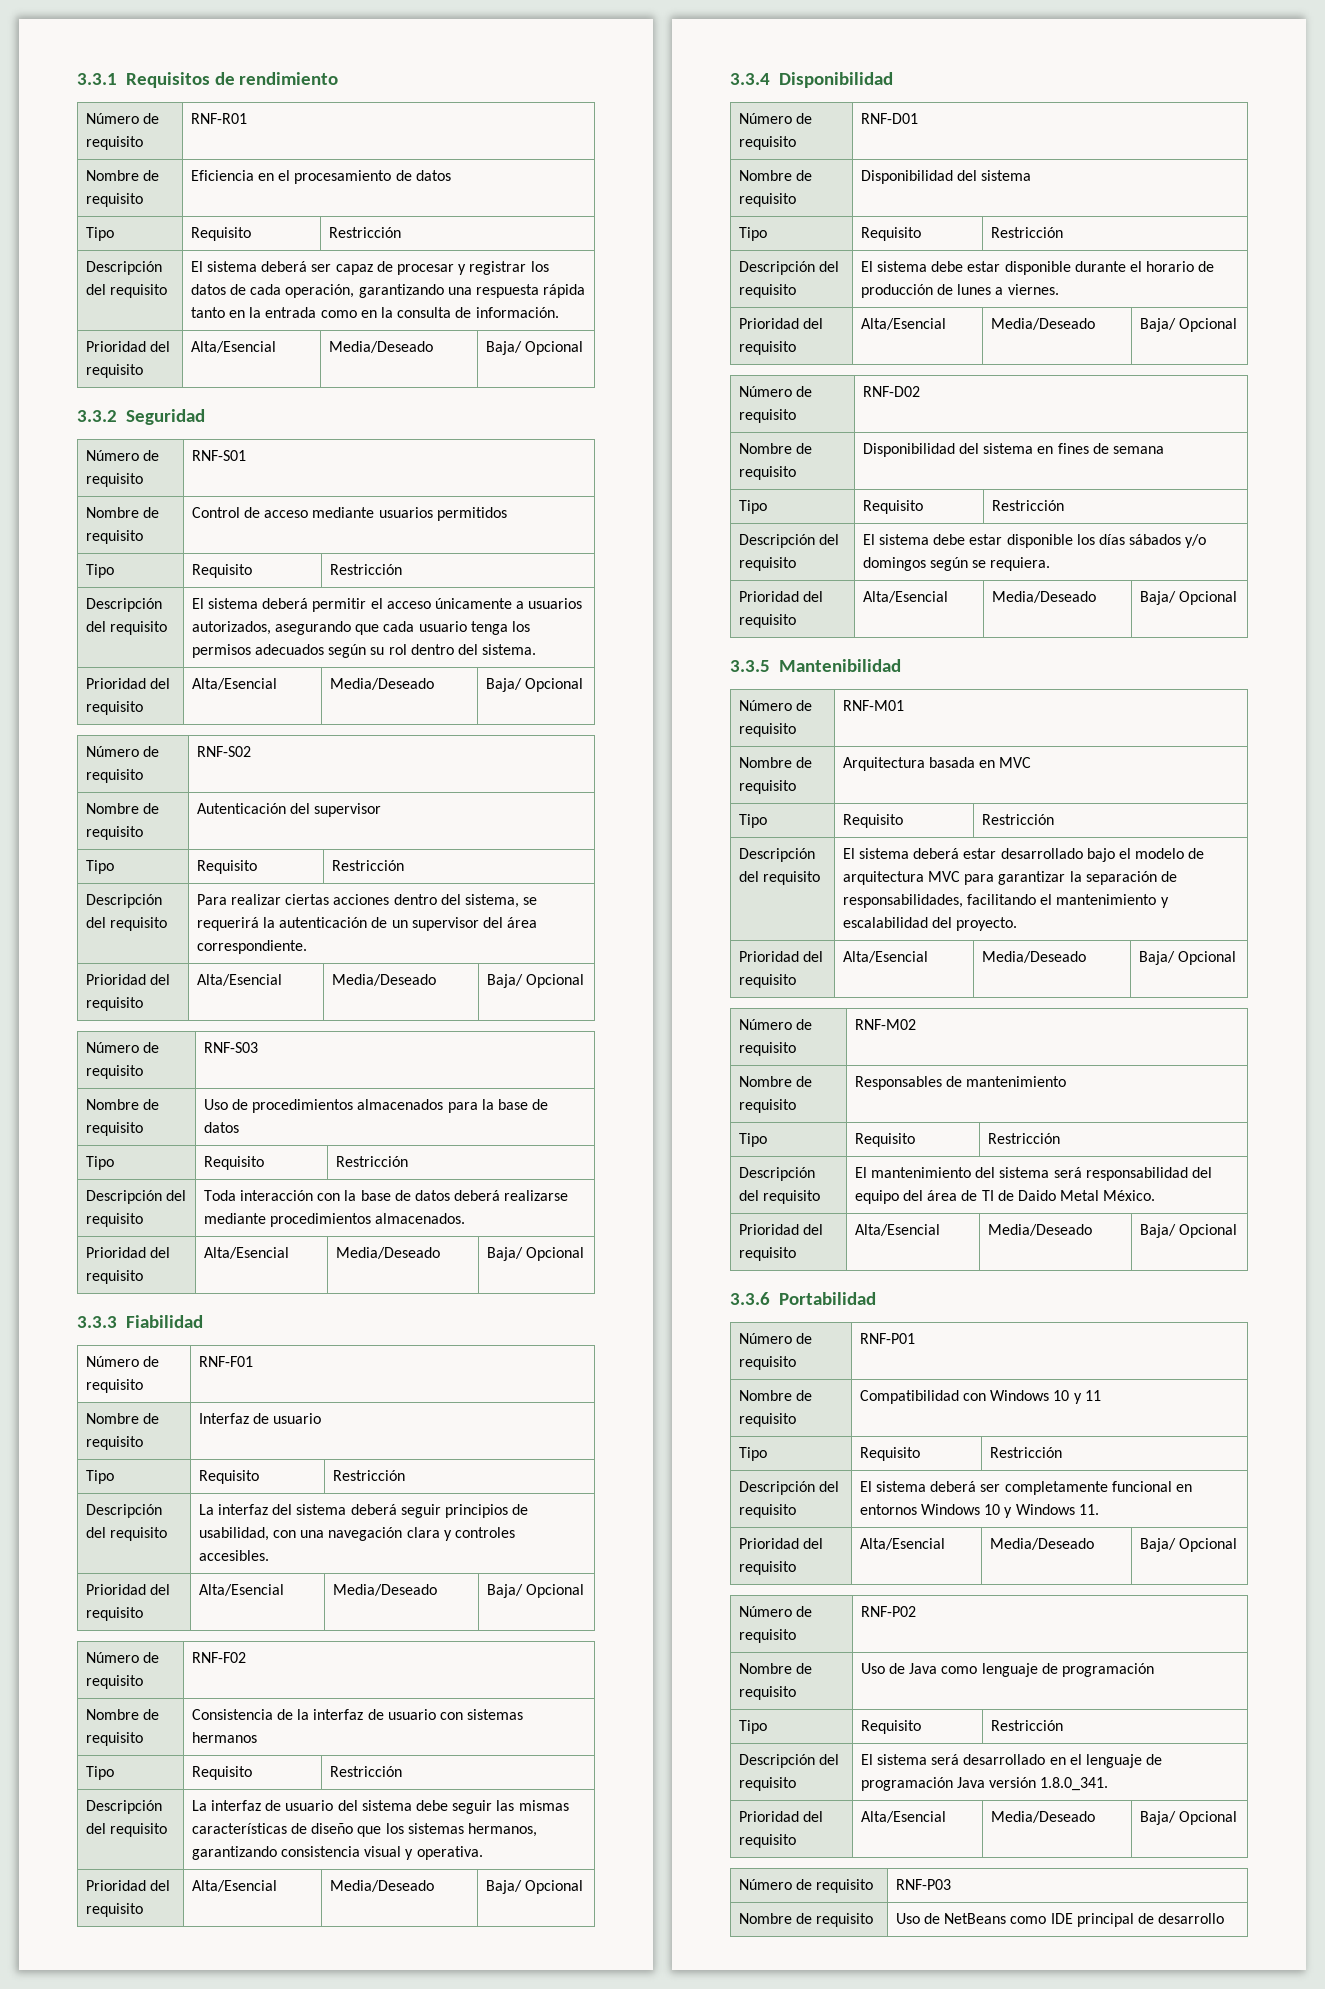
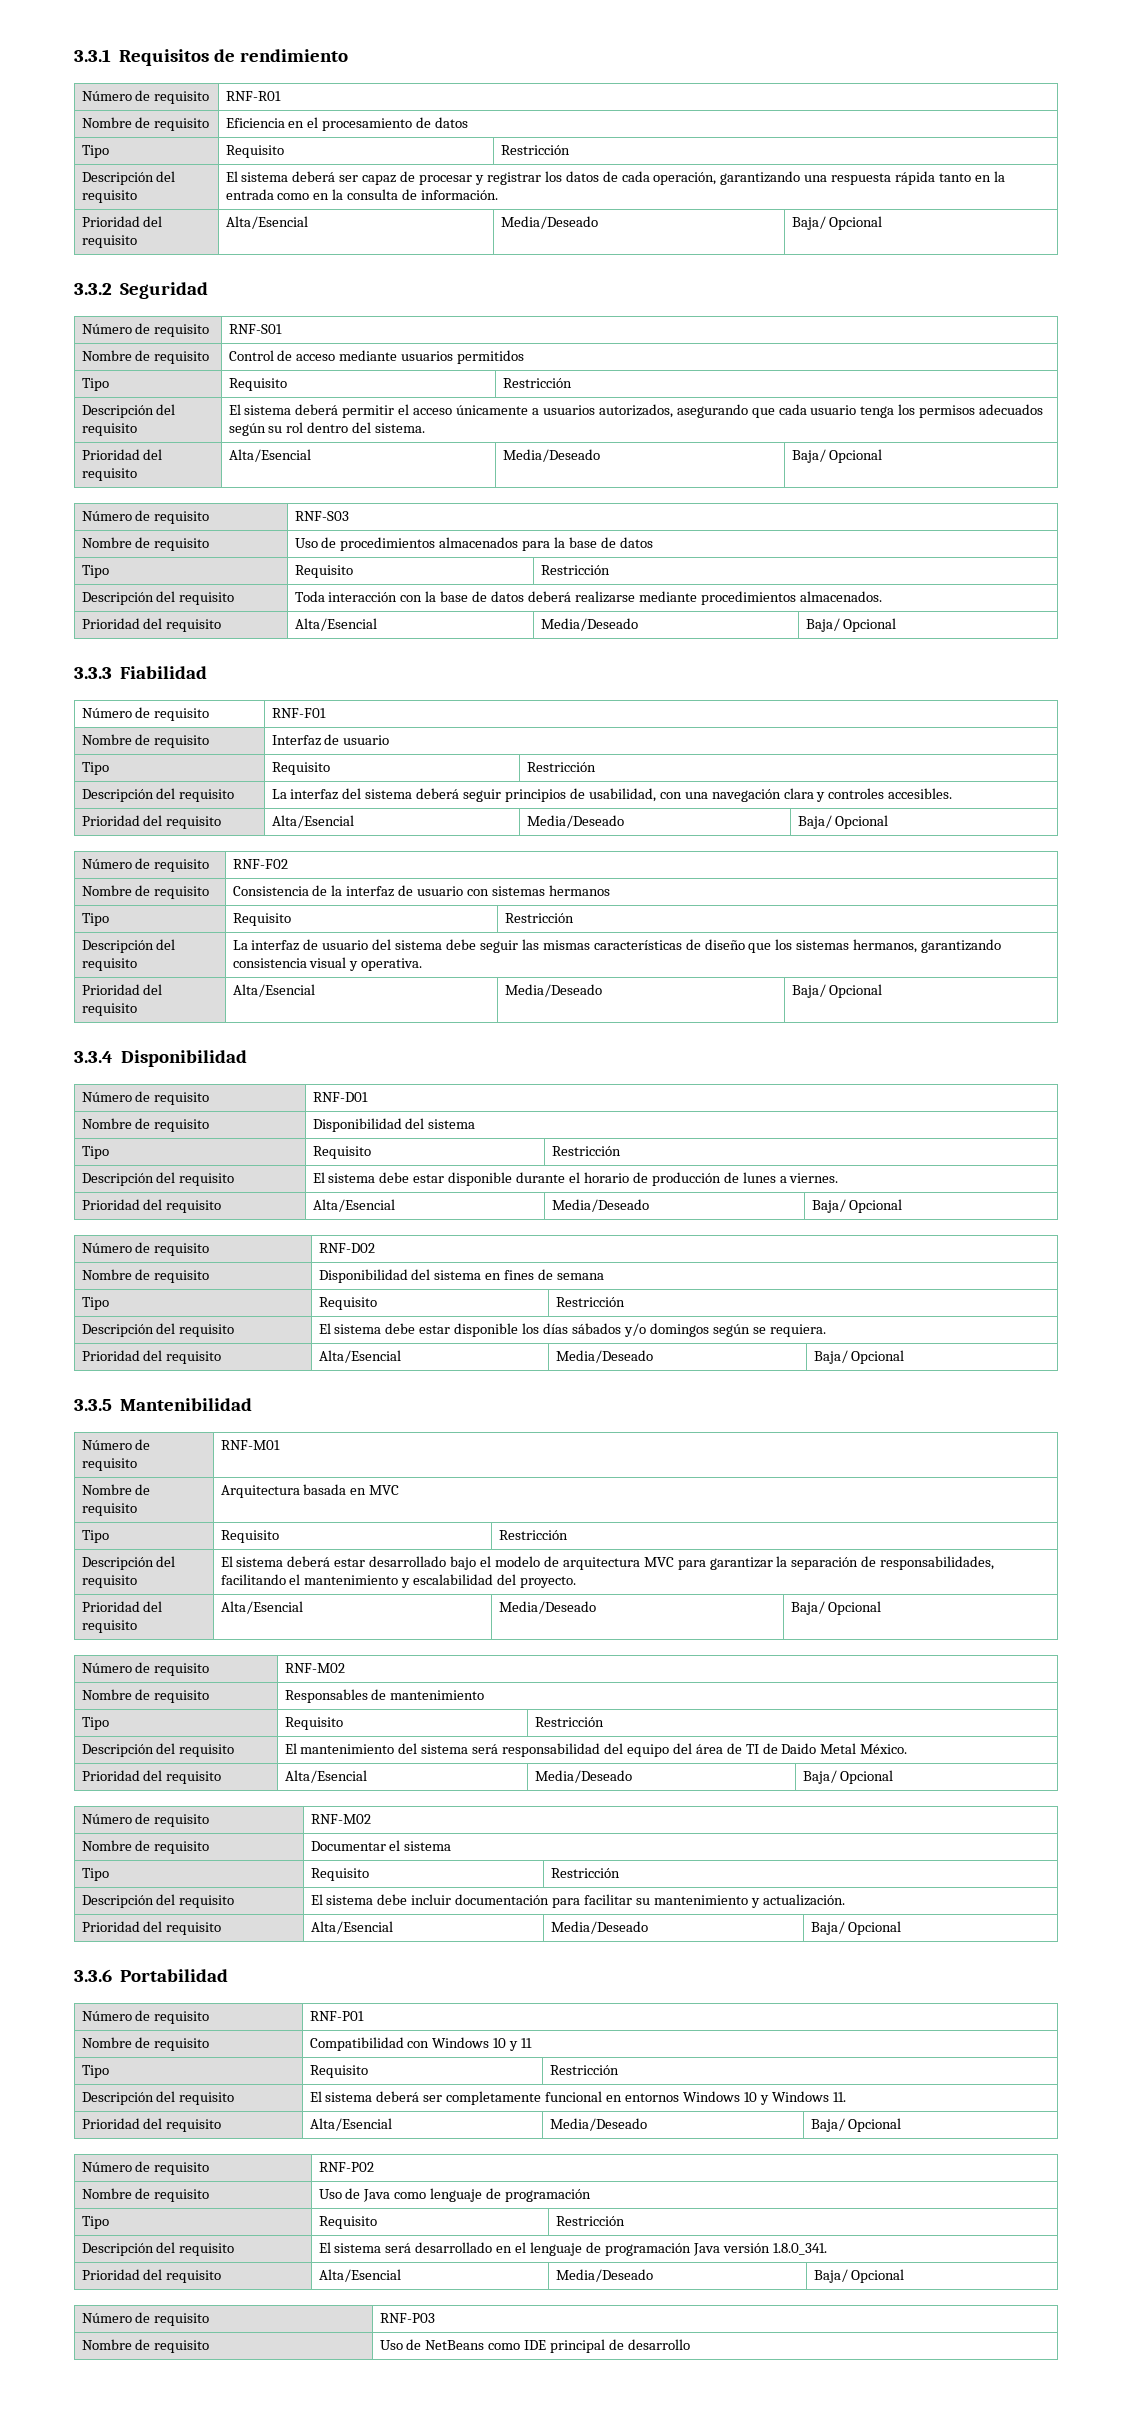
- Número de requisito | RNF-S02
- Nombre de requisito | Autenticación del supervisor
- Tipo | Requisito | Restricción
- Descripción del requisito | Para realizar ciertas acciones dentro del sistema, se requerirá la autenticación de un supervisor del área correspondiente.
- Prioridad del requisito | Alta/Esencial | Media/Deseado | Baja/ Opcional
  Descripción del requisito | El mantenimiento del sistema será responsabilidad del equipo del área de TI de Daido Metal México.
+ Prioridad del requisito | Alta/Esencial | Media/Deseado | Baja/ Opcional
+ Número de requisito | RNF-M02
+ Nombre de requisito | Documentar el sistema
+ Tipo | Requisito | Restricción
+ Descripción del requisito | El sistema debe incluir documentación para facilitar su mantenimiento y actualización.

